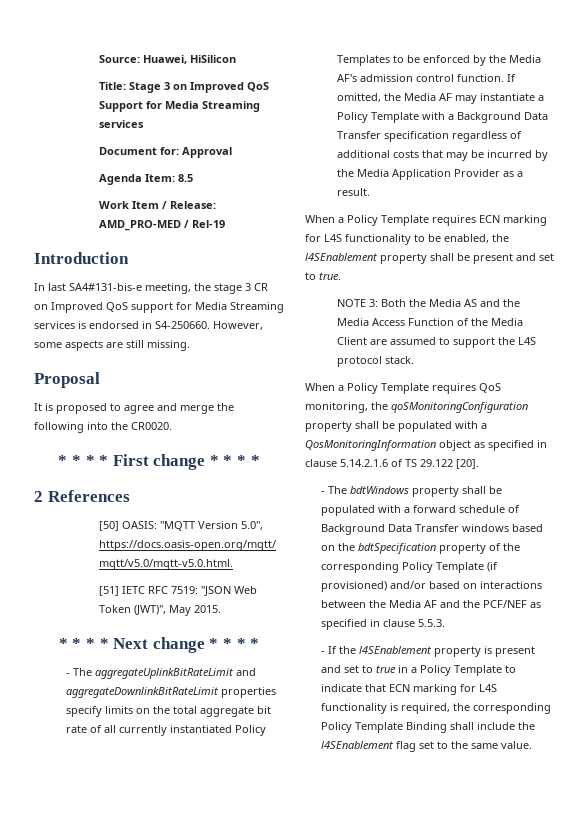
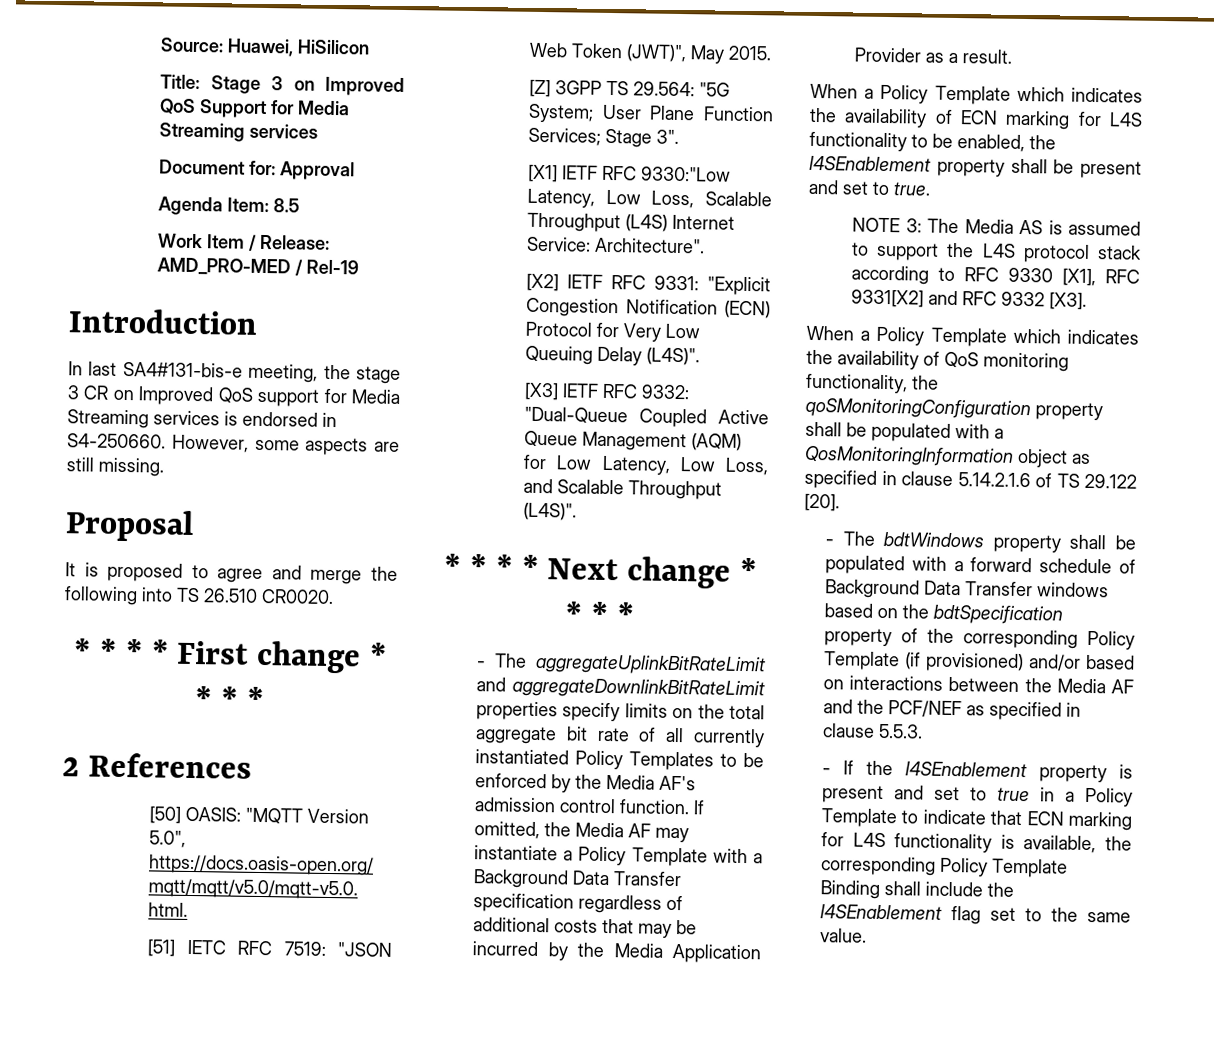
- It is proposed to agree and merge the following into the CR0020.
+ It is proposed to agree and merge the following into TS 26.510 CR0020.
+ [Z] 3GPP TS 29.564: "5G System; User Plane Function Services; Stage 3".
+ [X1] IETF RFC 9330:"Low Latency, Low Loss, Scalable Throughput (L4S) Internet Service: Architecture".
+ [X2] IETF RFC 9331: "Explicit Congestion Notification (ECN) Protocol for Very Low Queuing Delay (L4S)".
+ [X3] IETF RFC 9332: "Dual-Queue Coupled Active Queue Management (AQM) for Low Latency, Low Loss, and Scalable Throughput (L4S)".
- When a Policy Template requires ECN marking for L4S functionality to be enabled, the l4SEnablement property shall be present and set to true.
+ When a Policy Template which indicates the availability of ECN marking for L4S functionality to be enabled, the l4SEnablement property shall be present and set to true.
- NOTE 3: Both the Media AS and the Media Access Function of the Media Client are assumed to support the L4S protocol stack.
- When a Policy Template requires QoS monitoring, the qoSMonitoringConfiguration property shall be populated with a QosMonitoringInformation object as specified in clause 5.14.2.1.6 of TS 29.122 [20].
+ NOTE 3: The Media AS is assumed to support the L4S protocol stack according to RFC 9330 [X1], RFC 9331[X2] and RFC 9332 [X3].
+ When a Policy Template which indicates the availability of QoS monitoring functionality, the qoSMonitoringConfiguration property shall be populated with a QosMonitoringInformation object as specified in clause 5.14.2.1.6 of TS 29.122 [20].
- - If the l4SEnablement property is present and set to true in a Policy Template to indicate that ECN marking for L4S functionality is required, the corresponding Policy Template Binding shall include the l4SEnablement flag set to the same value.
+ - If the l4SEnablement property is present and set to true in a Policy Template to indicate that ECN marking for L4S functionality is available, the corresponding Policy Template Binding shall include the l4SEnablement flag set to the same value.

